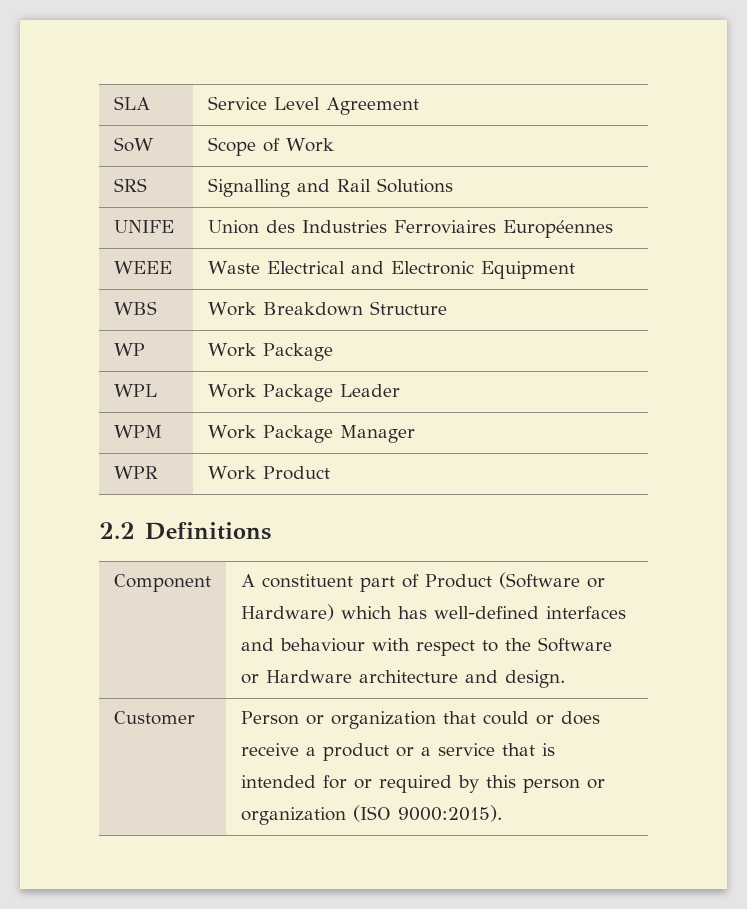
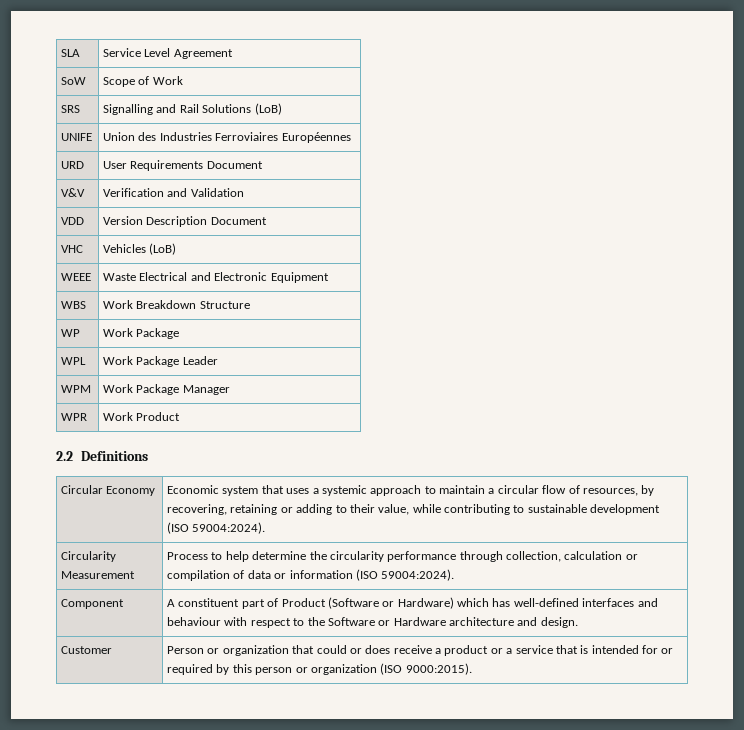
- SRS | Signalling and Rail Solutions
+ SRS | Signalling and Rail Solutions (LoB)
+ URD | User Requirements Document
+ V&V | Verification and Validation
+ VDD | Version Description Document
+ VHC | Vehicles (LoB)
+ Circular Economy | Economic system that uses a systemic approach to maintain a circular flow of resources, by recovering, retaining or adding to their value, while contributing to sustainable development (ISO 59004:2024).
+ Circularity Measurement | Process to help determine the circularity performance through collection, calculation or compilation of data or information (ISO 59004:2024).

